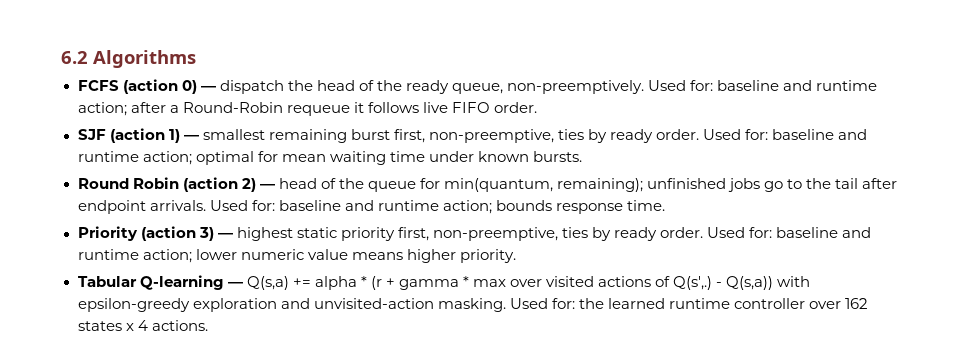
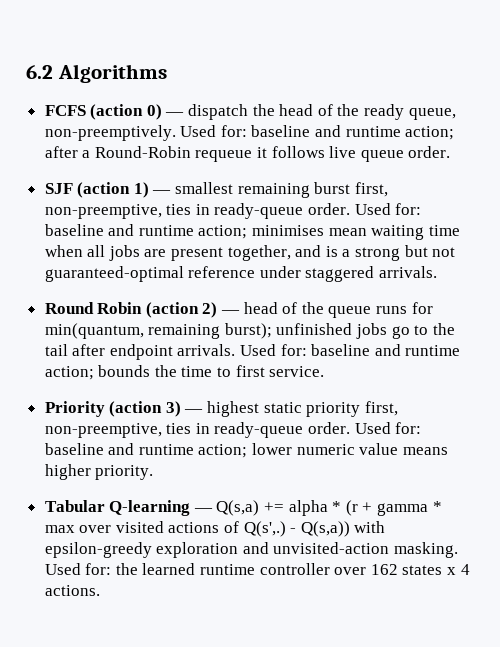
- Used for: baseline and runtime action; after a Round-Robin requeue it follows live FIFO order.
+ Used for: baseline and runtime action; after a Round-Robin requeue it follows live queue order.
- SJF (action 1) — smallest remaining burst first, non-preemptive, ties by ready order. Used for: baseline and runtime action; optimal for mean waiting time under known bursts.
+ SJF (action 1) — smallest remaining burst first, non-preemptive, ties in ready-queue order. Used for: baseline and runtime action; minimises mean waiting time when all jobs are present together, and is a strong but not guaranteed-optimal reference under staggered arrivals.
- Round Robin (action 2) — head of the queue for min(quantum, remaining); unfinished jobs go to the tail after endpoint arrivals.
+ Round Robin (action 2) — head of the queue runs for min(quantum, remaining burst); unfinished jobs go to the tail after endpoint arrivals.
- Used for: baseline and runtime action; bounds response time.
+ Used for: baseline and runtime action; bounds the time to first service.
- Priority (action 3) — highest static priority first, non-preemptive, ties by ready order.
+ Priority (action 3) — highest static priority first, non-preemptive, ties in ready-queue order.

